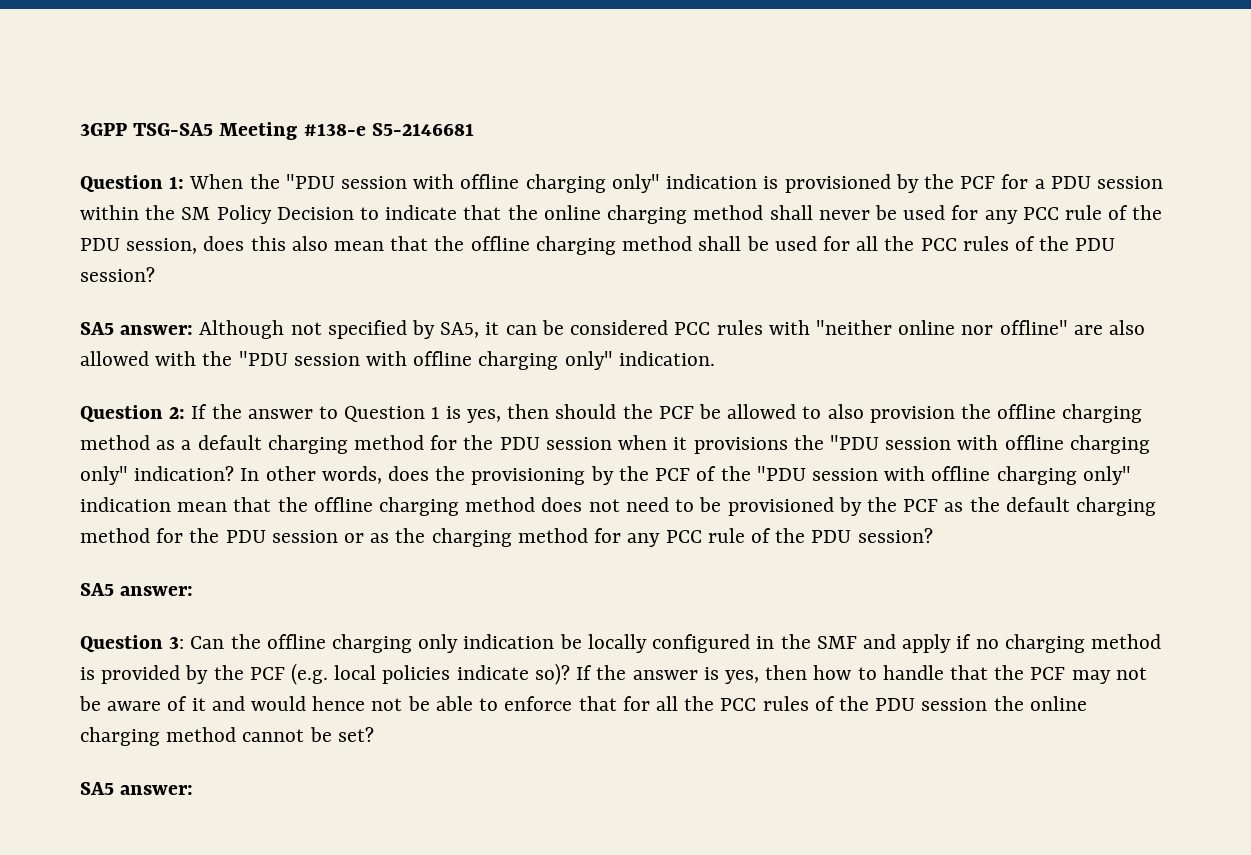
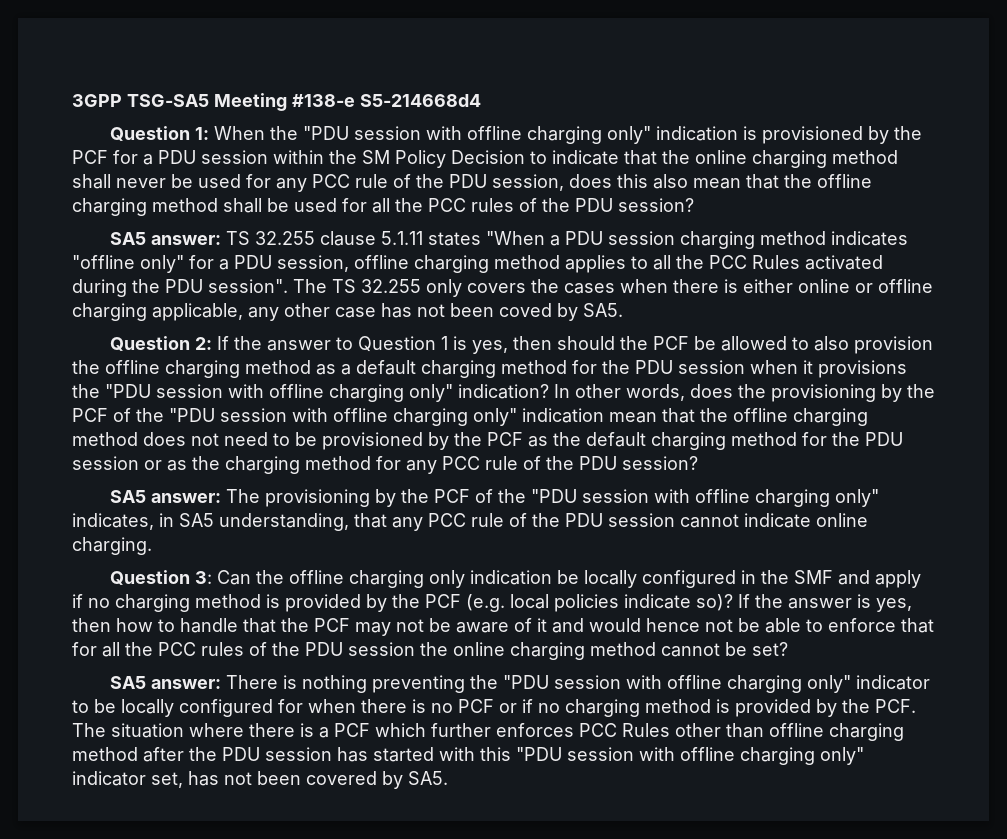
- 3GPP TSG-SA5 Meeting #138-e S5-2146681
+ 3GPP TSG-SA5 Meeting #138-e S5-214668d4
- SA5 answer: Although not specified by SA5, it can be considered PCC rules with "neither online nor offline" are also allowed with the "PDU session with offline charging only" indication.
+ SA5 answer: TS 32.255 clause 5.1.11 states "When a PDU session charging method indicates "offline only" for a PDU session, offline charging method applies to all the PCC Rules activated during the PDU session". The TS 32.255 only covers the cases when there is either online or offline charging applicable, any other case has not been coved by SA5.
  In other words, does the provisioning by the PCF of the "PDU session with offline charging only" indication mean that the offline charging method does not need to be provisioned by the PCF as the default charging method for the PDU session or as the charging method for any PCC rule of the PDU session?
- SA5 answer:
+ SA5 answer: The provisioning by the PCF of the "PDU session with offline charging only" indicates, in SA5 understanding, that any PCC rule of the PDU session cannot indicate online charging.
  If the answer is yes, then how to handle that the PCF may not be aware of it and would hence not be able to enforce that for all the PCC rules of the PDU session the online charging method cannot be set?
- SA5 answer:
+ SA5 answer: There is nothing preventing the "PDU session with offline charging only" indicator to be locally configured for when there is no PCF or if no charging method is provided by the PCF. The situation where there is a PCF which further enforces PCC Rules other than offline charging method after the PDU session has started with this "PDU session with offline charging only" indicator set, has not been covered by SA5.

